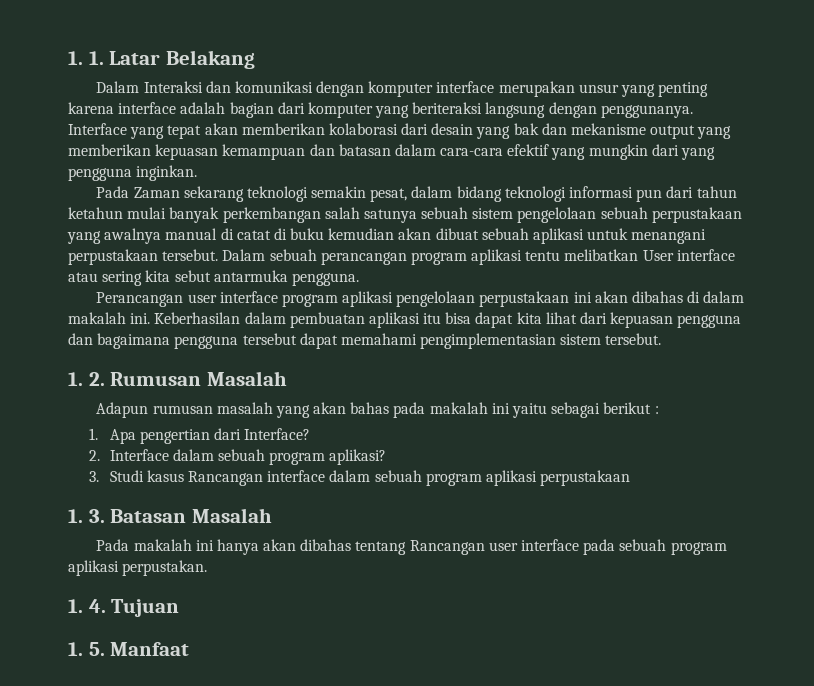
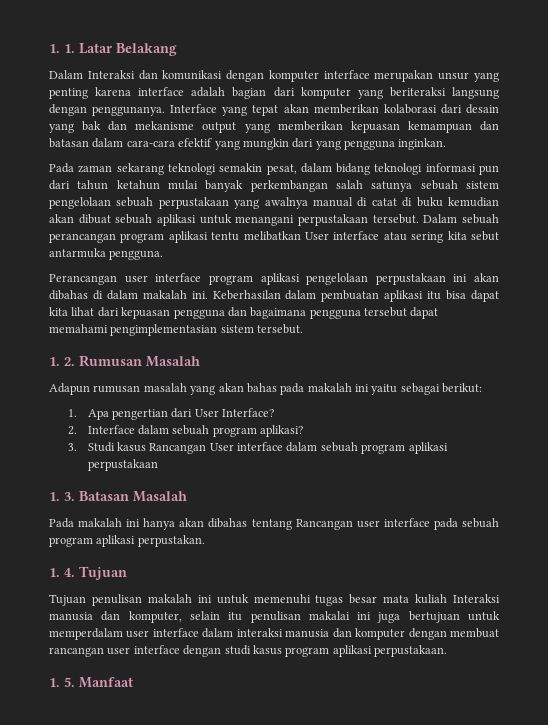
- Pada Zaman sekarang teknologi semakin pesat, dalam bidang teknologi informasi pun dari tahun ketahun mulai banyak perkembangan salah satunya sebuah sistem pengelolaan sebuah perpustakaan yang awalnya manual di catat di buku kemudian akan dibuat sebuah aplikasi untuk menangani perpustakaan tersebut.
+ Pada zaman sekarang teknologi semakin pesat, dalam bidang teknologi informasi pun dari tahun ketahun mulai banyak perkembangan salah satunya sebuah sistem pengelolaan sebuah perpustakaan yang awalnya manual di catat di buku kemudian akan dibuat sebuah aplikasi untuk menangani perpustakaan tersebut.
- Adapun rumusan masalah yang akan bahas pada makalah ini yaitu sebagai berikut :
+ Adapun rumusan masalah yang akan bahas pada makalah ini yaitu sebagai berikut:
- 1. Apa pengertian dari Interface?
+ 1. Apa pengertian dari User Interface?
- 3. Studi kasus Rancangan interface dalam sebuah program aplikasi perpustakaan
+ 3. Studi kasus Rancangan User interface dalam sebuah program aplikasi perpustakaan
+ Tujuan penulisan makalah ini untuk memenuhi tugas besar mata kuliah Interaksi manusia dan komputer, selain itu penulisan makalai ini juga bertujuan untuk memperdalam user interface dalam interaksi manusia dan komputer dengan membuat rancangan user interface dengan studi kasus program aplikasi perpustakaan.

